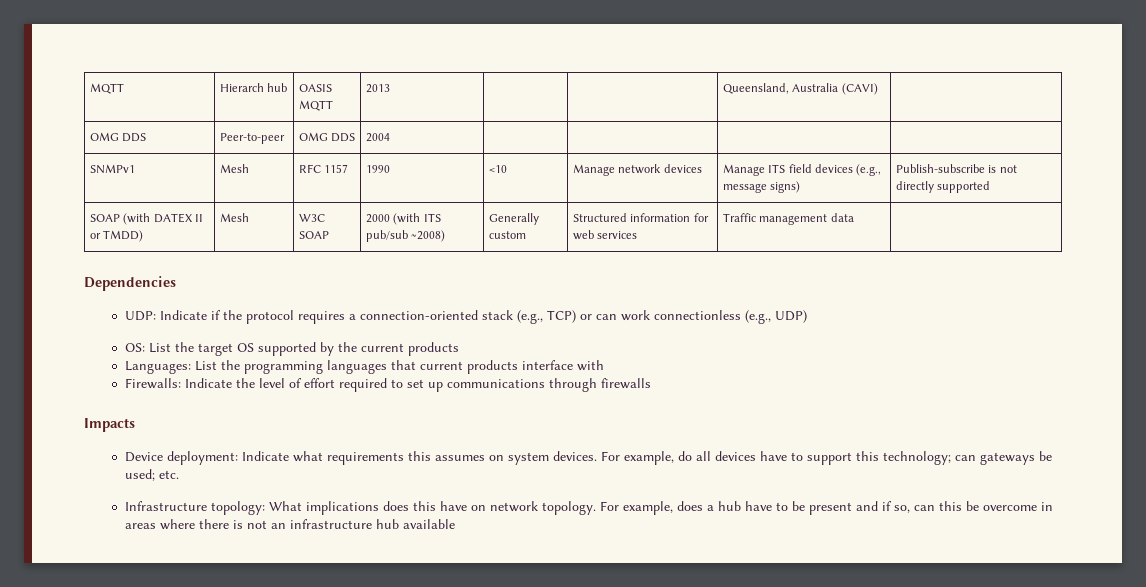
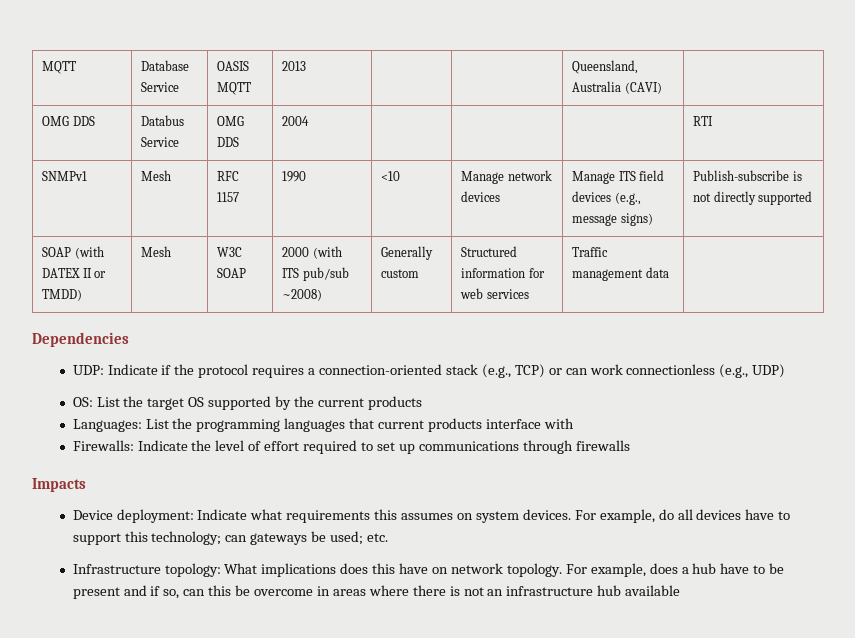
- MQTT | Hierarch hub | OASIS MQTT | 2013 | | | Queensland, Australia (CAVI) |
+ MQTT | Database Service | OASIS MQTT | 2013 | | | Queensland, Australia (CAVI) |
- OMG DDS | Peer-to-peer | OMG DDS | 2004 | | | |
+ OMG DDS | Databus Service | OMG DDS | 2004 | | | | RTI

